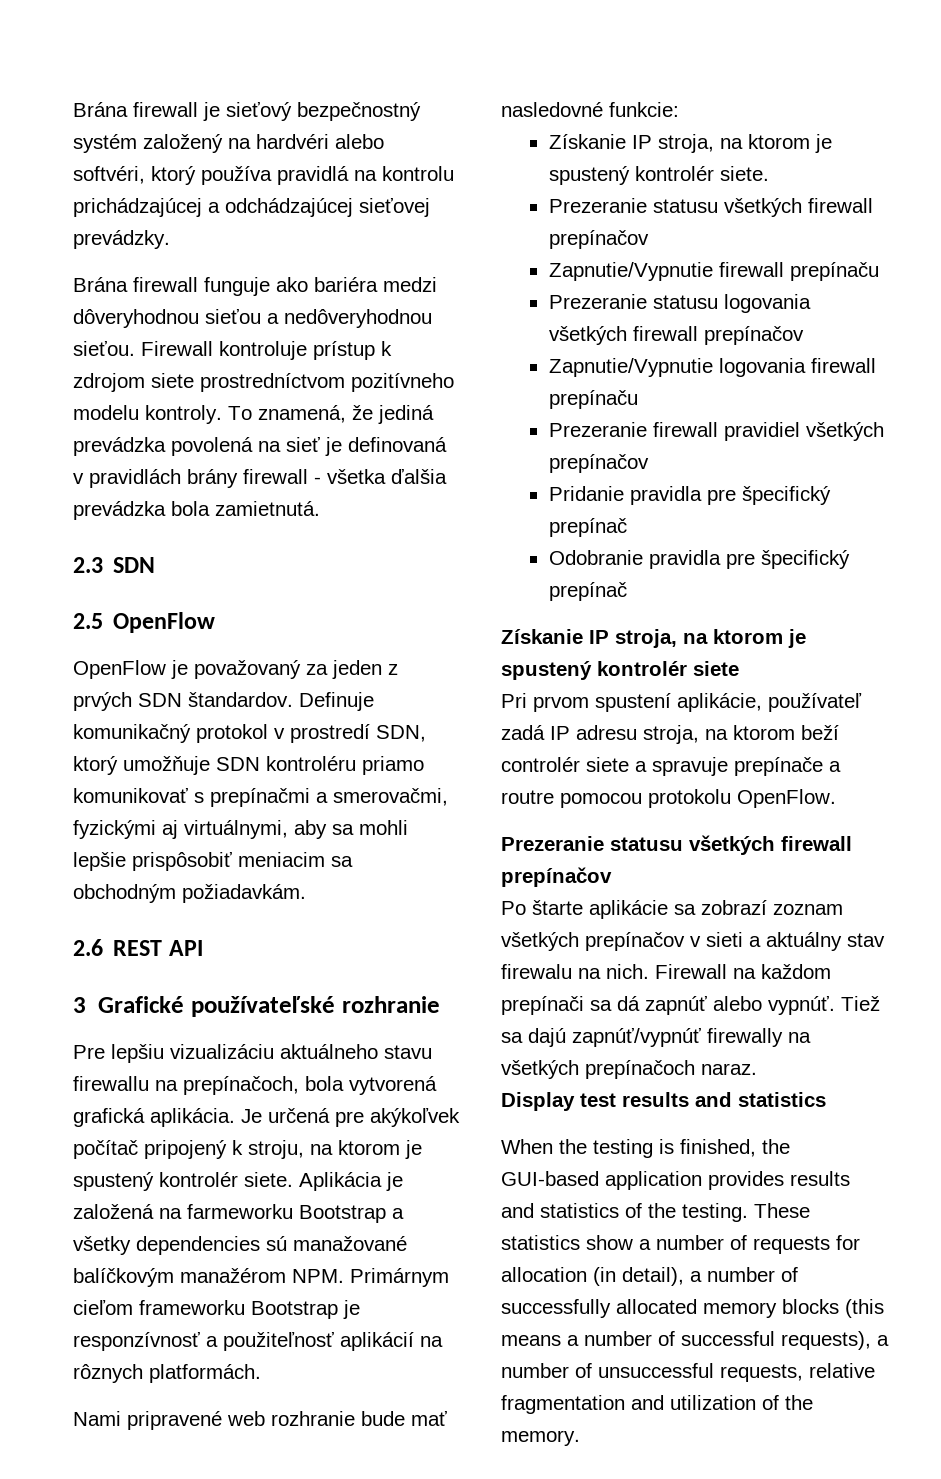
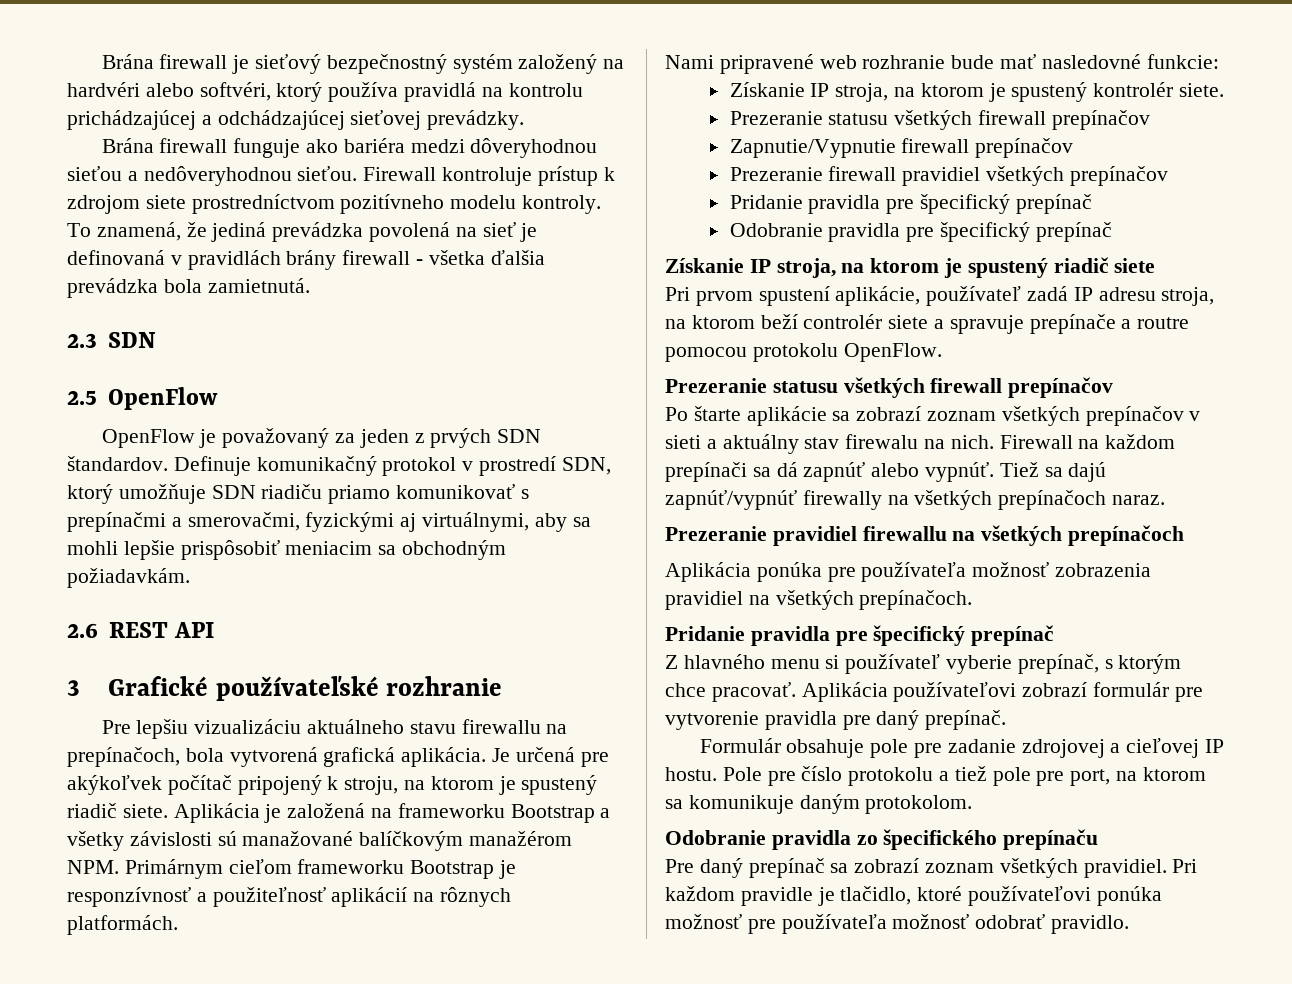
- Definuje komunikačný protokol v prostredí SDN, ktorý umožňuje SDN kontroléru priamo komunikovať s prepínačmi a smerovačmi, fyzickými aj virtuálnymi, aby sa mohli lepšie prispôsobiť meniacim sa obchodným požiadavkám.
+ Definuje komunikačný protokol v prostredí SDN, ktorý umožňuje SDN riadiču priamo komunikovať s prepínačmi a smerovačmi, fyzickými aj virtuálnymi, aby sa mohli lepšie prispôsobiť meniacim sa obchodným požiadavkám.
- Je určená pre akýkoľvek počítač pripojený k stroju, na ktorom je spustený kontrolér siete.
+ Je určená pre akýkoľvek počítač pripojený k stroju, na ktorom je spustený riadič siete.
- Aplikácia je založená na farmeworku Bootstrap a všetky dependencies sú manažované balíčkovým manažérom NPM. Primárnym cieľom frameworku Bootstrap je responzívnosť a použiteľnosť aplikácií na rôznych platformách.
+ Aplikácia je založená na frameworku Bootstrap a všetky závislosti sú manažované balíčkovým manažérom NPM. Primárnym cieľom frameworku Bootstrap je responzívnosť a použiteľnosť aplikácií na rôznych platformách.
- Zapnutie/Vypnutie firewall prepínaču
- Prezeranie statusu logovania všetkých firewall prepínačov
- Zapnutie/Vypnutie logovania firewall prepínaču
+ Zapnutie/Vypnutie firewall prepínačov
- Získanie IP stroja, na ktorom je spustený kontrolér siete
+ Získanie IP stroja, na ktorom je spustený riadič siete
- Display test results and statistics
- When the testing is finished, the GUI-based application provides results and statistics of the testing. These statistics show a number of requests for allocation (in detail), a number of successfully allocated memory blocks (this means a number of successful requests), a number of unsuccessful requests, relative fragmentation and utilization of the memory.
+ Prezeranie pravidiel firewallu na všetkých prepínačoch
+ Aplikácia ponúka pre používateľa možnosť zobrazenia pravidiel na všetkých prepínačoch.
+ Pridanie pravidla pre špecifický prepínač
+ Z hlavného menu si používateľ vyberie prepínač, s ktorým chce pracovať. Aplikácia používateľovi zobrazí formulár pre vytvorenie pravidla pre daný prepínač.
+ Formulár obsahuje pole pre zadanie zdrojovej a cieľovej IP hostu. Pole pre číslo protokolu a tiež pole pre port, na ktorom sa komunikuje daným protokolom.
+ Odobranie pravidla zo špecifického prepínaču
+ Pre daný prepínač sa zobrazí zoznam všetkých pravidiel. Pri každom pravidle je tlačidlo, ktoré používateľovi ponúka možnosť pre používateľa možnosť odobrať pravidlo.

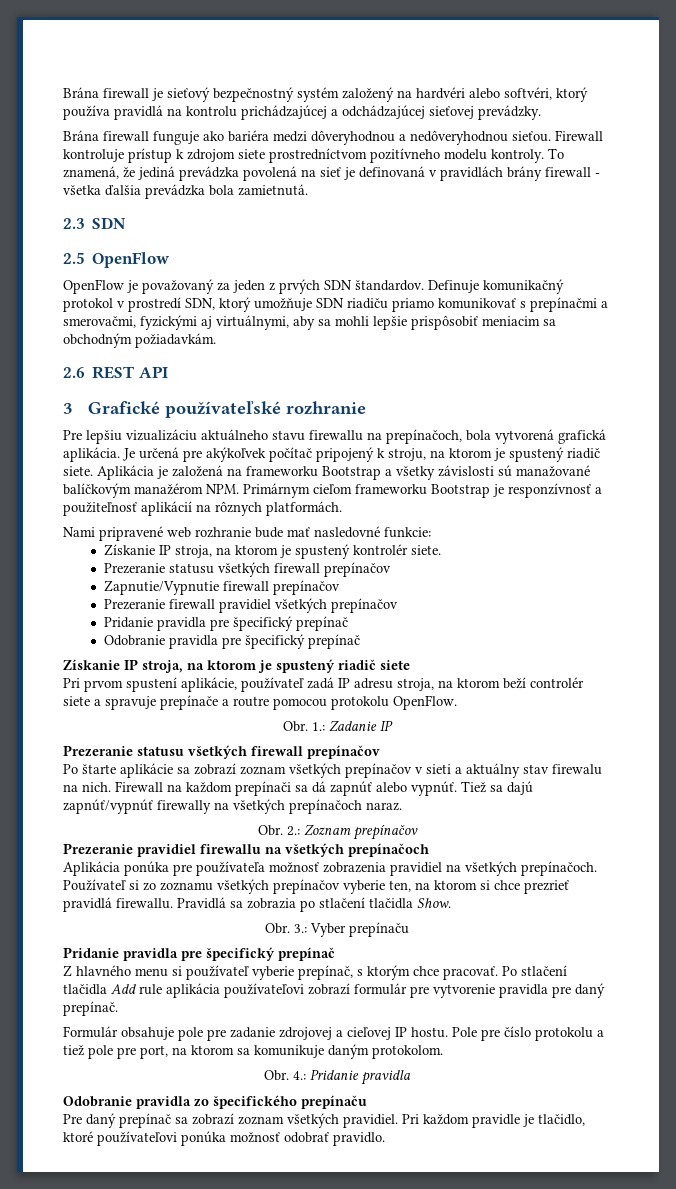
- Brána firewall funguje ako bariéra medzi dôveryhodnou sieťou a nedôveryhodnou sieťou.
+ Brána firewall funguje ako bariéra medzi dôveryhodnou a nedôveryhodnou sieťou.
+ Obr. 1.: Zadanie IP
+ Obr. 2.: Zoznam prepínačov
+ Používateľ si zo zoznamu všetkých prepínačov vyberie ten, na ktorom si chce prezrieť pravidlá firewallu. Pravidlá sa zobrazia po stlačení tlačidla Show.
+ Obr. 3.: Vyber prepínaču
- Aplikácia používateľovi zobrazí formulár pre vytvorenie pravidla pre daný prepínač.
+ Po stlačení tlačidla Add rule aplikácia používateľovi zobrazí formulár pre vytvorenie pravidla pre daný prepínač.
+ Obr. 4.: Pridanie pravidla
- Pri každom pravidle je tlačidlo, ktoré používateľovi ponúka možnosť pre používateľa možnosť odobrať pravidlo.
+ Pri každom pravidle je tlačidlo, ktoré používateľovi ponúka možnosť odobrať pravidlo.

